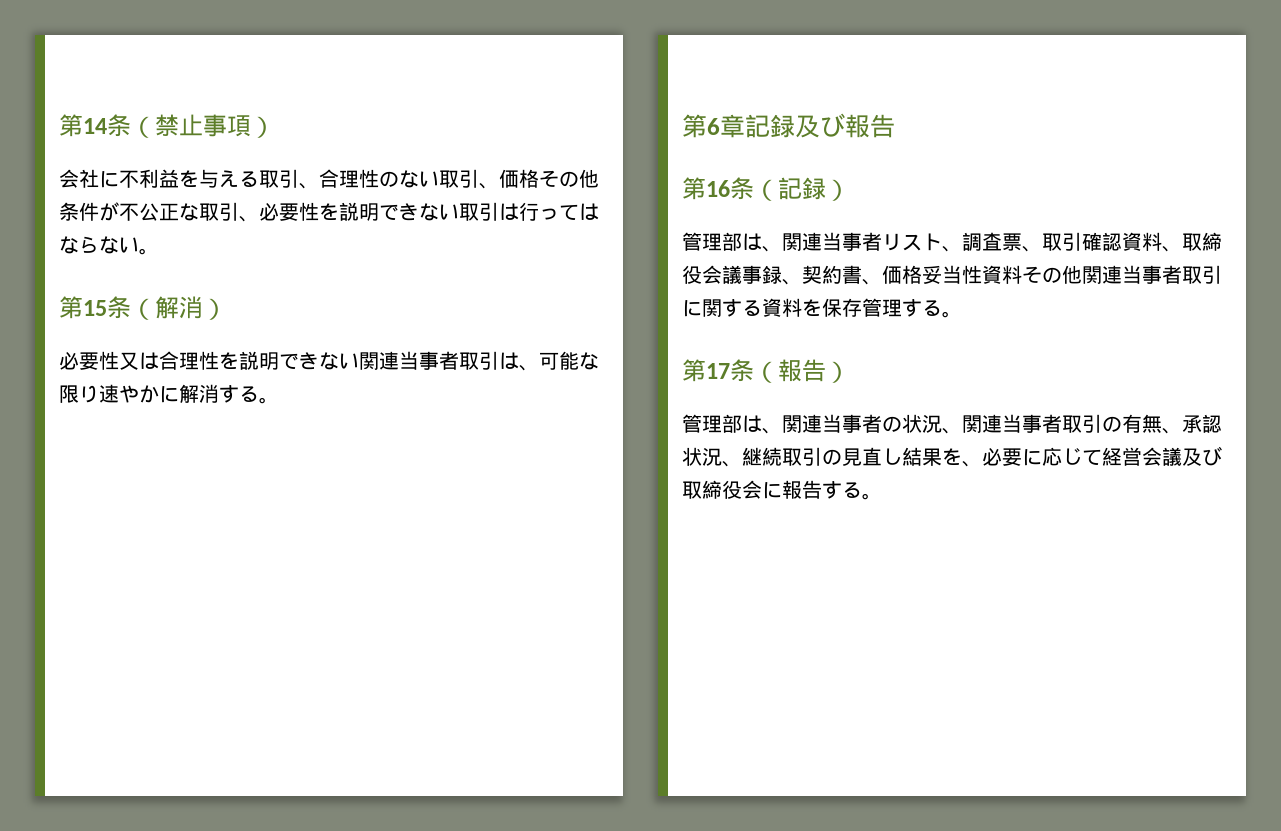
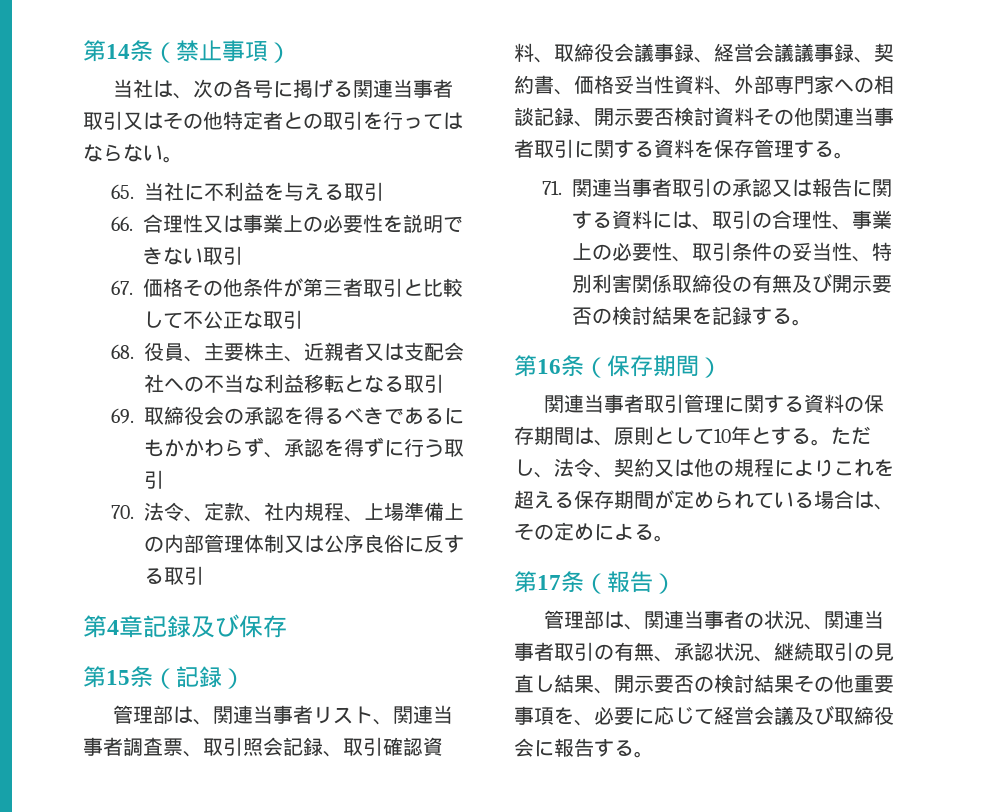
- 会社に不利益を与える取引、合理性のない取引、価格その他条件が不公正な取引、必要性を説明できない取引は行ってはならない。
- 第15条（解消）
- 必要性又は合理性を説明できない関連当事者取引は、可能な限り速やかに解消する。
- 第6章記録及び報告
- 第16条（記録）
+ 当社は、次の各号に掲げる関連当事者取引又はその他特定者との取引を行ってはならない。
+ 65.当社に不利益を与える取引
+ 66.合理性又は事業上の必要性を説明できない取引
+ 67.価格その他条件が第三者取引と比較して不公正な取引
+ 68.役員、主要株主、近親者又は支配会社への不当な利益移転となる取引
+ 69.取締役会の承認を得るべきであるにもかかわらず、承認を得ずに行う取引
+ 70.法令、定款、社内規程、上場準備上の内部管理体制又は公序良俗に反する取引
+ 第4章記録及び保存
+ 第15条（記録）
- 管理部は、関連当事者リスト、調査票、取引確認資料、取締役会議事録、契約書、価格妥当性資料その他関連当事者取引に関する資料を保存管理する。
+ 管理部は、関連当事者リスト、関連当事者調査票、取引照会記録、取引確認資料、取締役会議事録、経営会議議事録、契約書、価格妥当性資料、外部専門家への相談記録、開示要否検討資料その他関連当事者取引に関する資料を保存管理する。
+ 71.関連当事者取引の承認又は報告に関する資料には、取引の合理性、事業上の必要性、取引条件の妥当性、特別利害関係取締役の有無及び開示要否の検討結果を記録する。
+ 第16条（保存期間）
+ 関連当事者取引管理に関する資料の保存期間は、原則として10年とする。ただし、法令、契約又は他の規程によりこれを超える保存期間が定められている場合は、その定めによる。
- 管理部は、関連当事者の状況、関連当事者取引の有無、承認状況、継続取引の見直し結果を、必要に応じて経営会議及び取締役会に報告する。
+ 管理部は、関連当事者の状況、関連当事者取引の有無、承認状況、継続取引の見直し結果、開示要否の検討結果その他重要事項を、必要に応じて経営会議及び取締役会に報告する。

